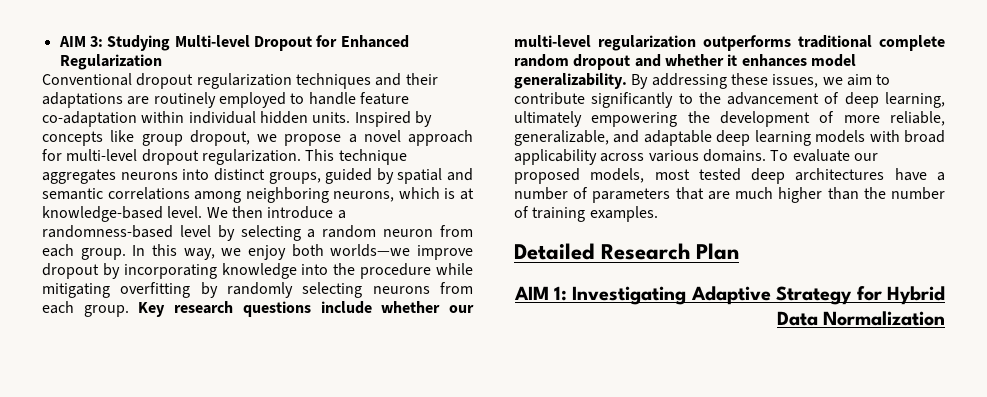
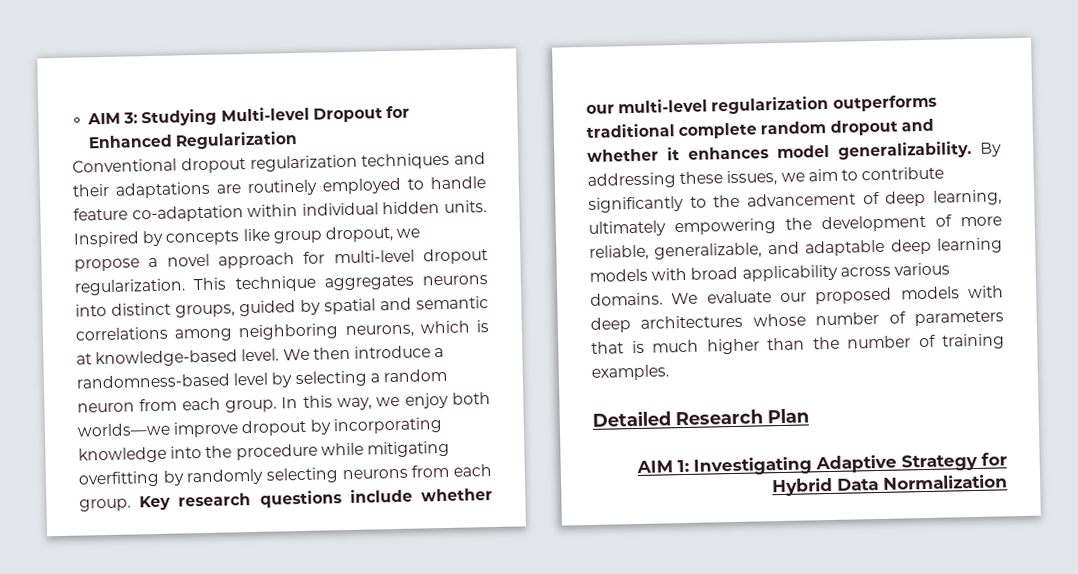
- To evaluate our proposed models, most tested deep architectures have a number of parameters that are much higher than the number of training examples.
+ We evaluate our proposed models with deep architectures whose number of parameters that is much higher than the number of training examples.

